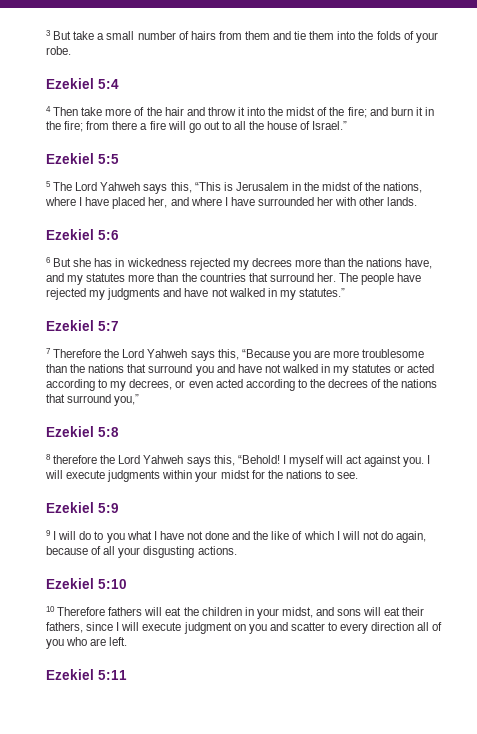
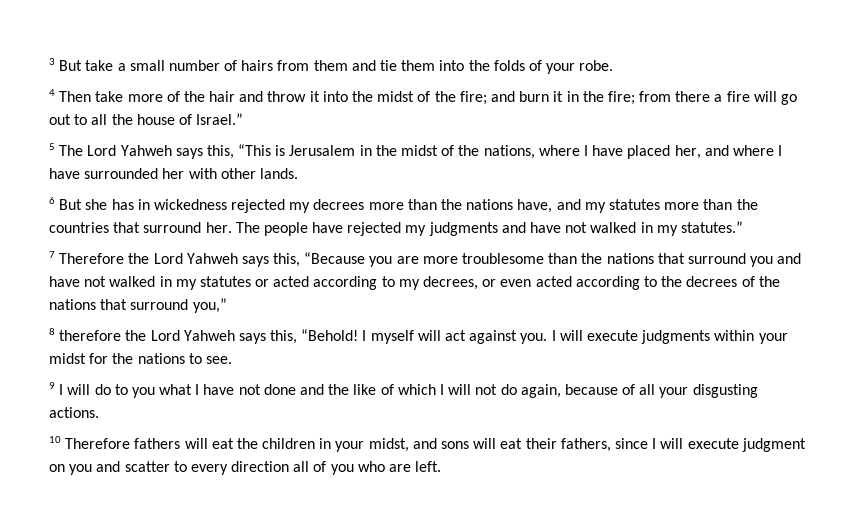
- Ezekiel 5:4
- Ezekiel 5:5
- Ezekiel 5:6
- Ezekiel 5:7
- Ezekiel 5:8
- Ezekiel 5:9
- Ezekiel 5:10
- Ezekiel 5:11

